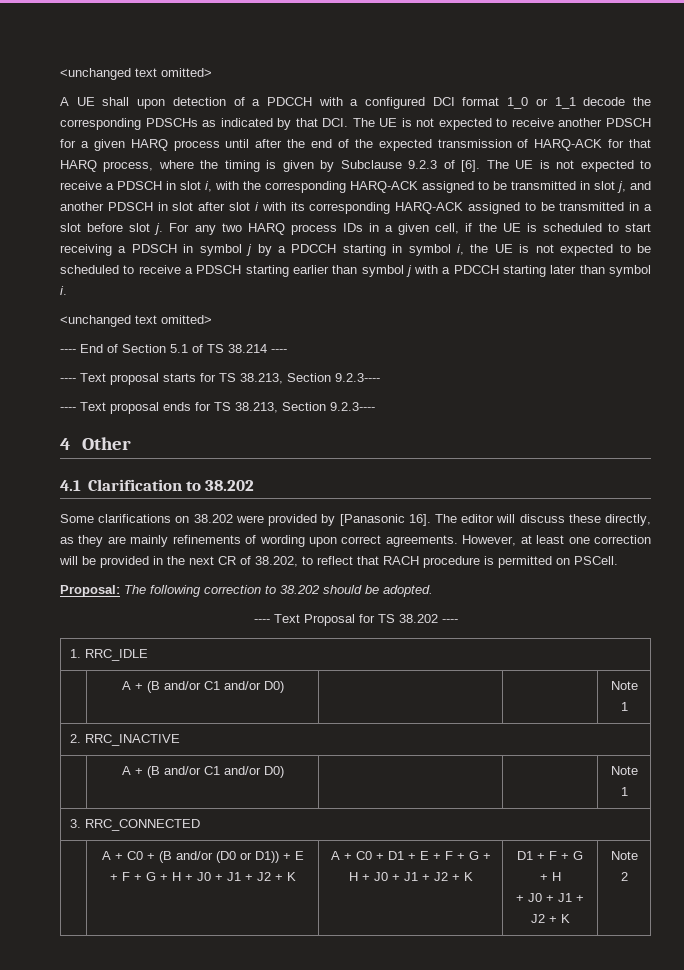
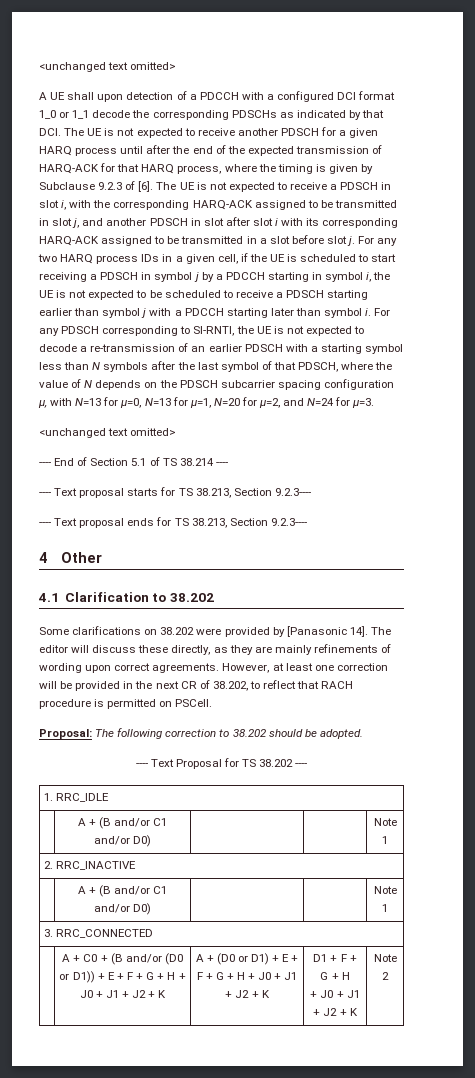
+ For any PDSCH corresponding to SI-RNTI, the UE is not expected to decode a re-transmission of an earlier PDSCH with a starting symbol less than N symbols after the last symbol of that PDSCH, where the value of N depends on the PDSCH subcarrier spacing configuration μ, with N=13 for μ=0, N=13 for μ=1, N=20 for μ=2, and N=24 for μ=3.
- Some clarifications on 38.202 were provided by [Panasonic 16].
+ Some clarifications on 38.202 were provided by [Panasonic 14].
- A + C0 + D1 + E + F + G + H + J0 + J1 + J2 + K
+ A + (D0 or D1) + E + F + G + H + J0 + J1 + J2 + K

